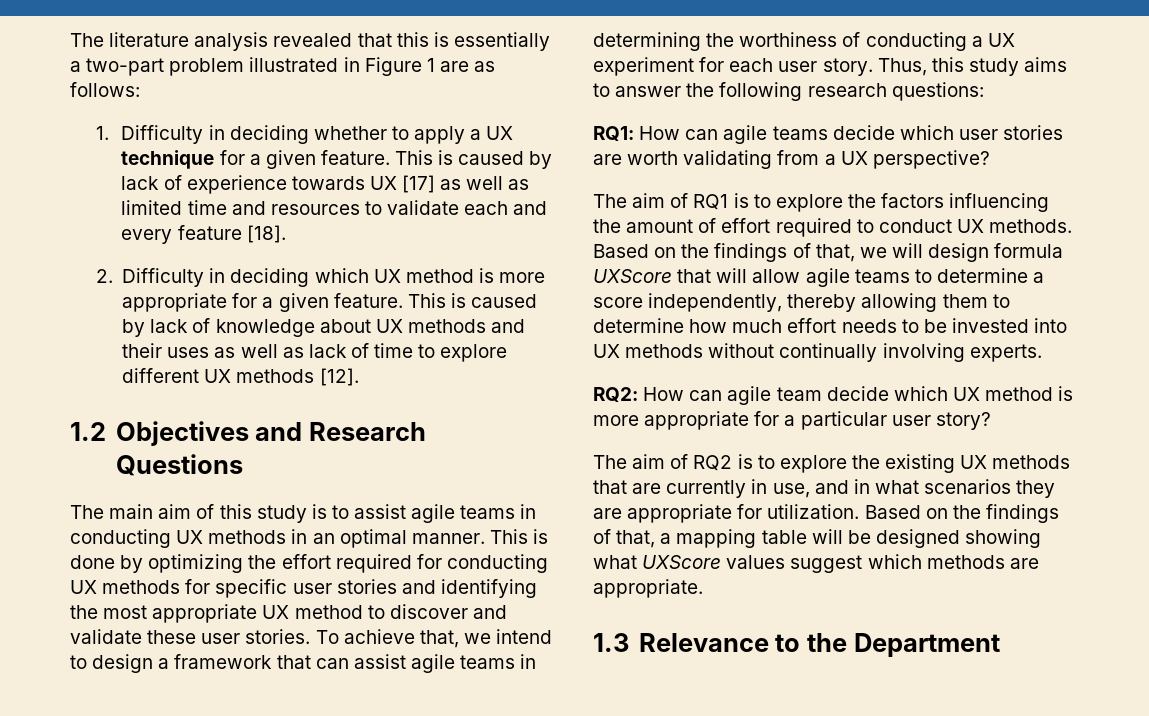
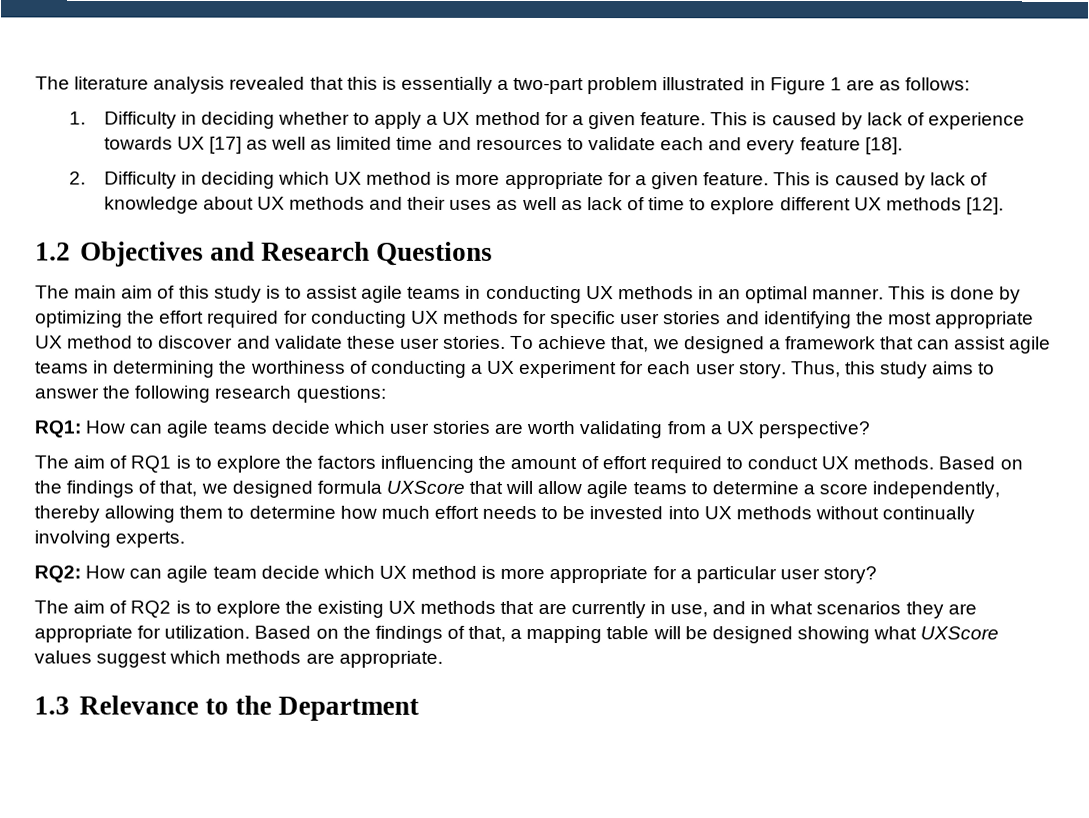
- 1. Difficulty in deciding whether to apply a UX technique for a given feature.
+ 1. Difficulty in deciding whether to apply a UX method for a given feature.
- To achieve that, we intend to design a framework that can assist agile teams in determining the worthiness of conducting a UX experiment for each user story.
+ To achieve that, we designed a framework that can assist agile teams in determining the worthiness of conducting a UX experiment for each user story.
- Based on the findings of that, we will design formula UXScore that will allow agile teams to determine a score independently, thereby allowing them to determine how much effort needs to be invested into UX methods without continually involving experts.
+ Based on the findings of that, we designed formula UXScore that will allow agile teams to determine a score independently, thereby allowing them to determine how much effort needs to be invested into UX methods without continually involving experts.

